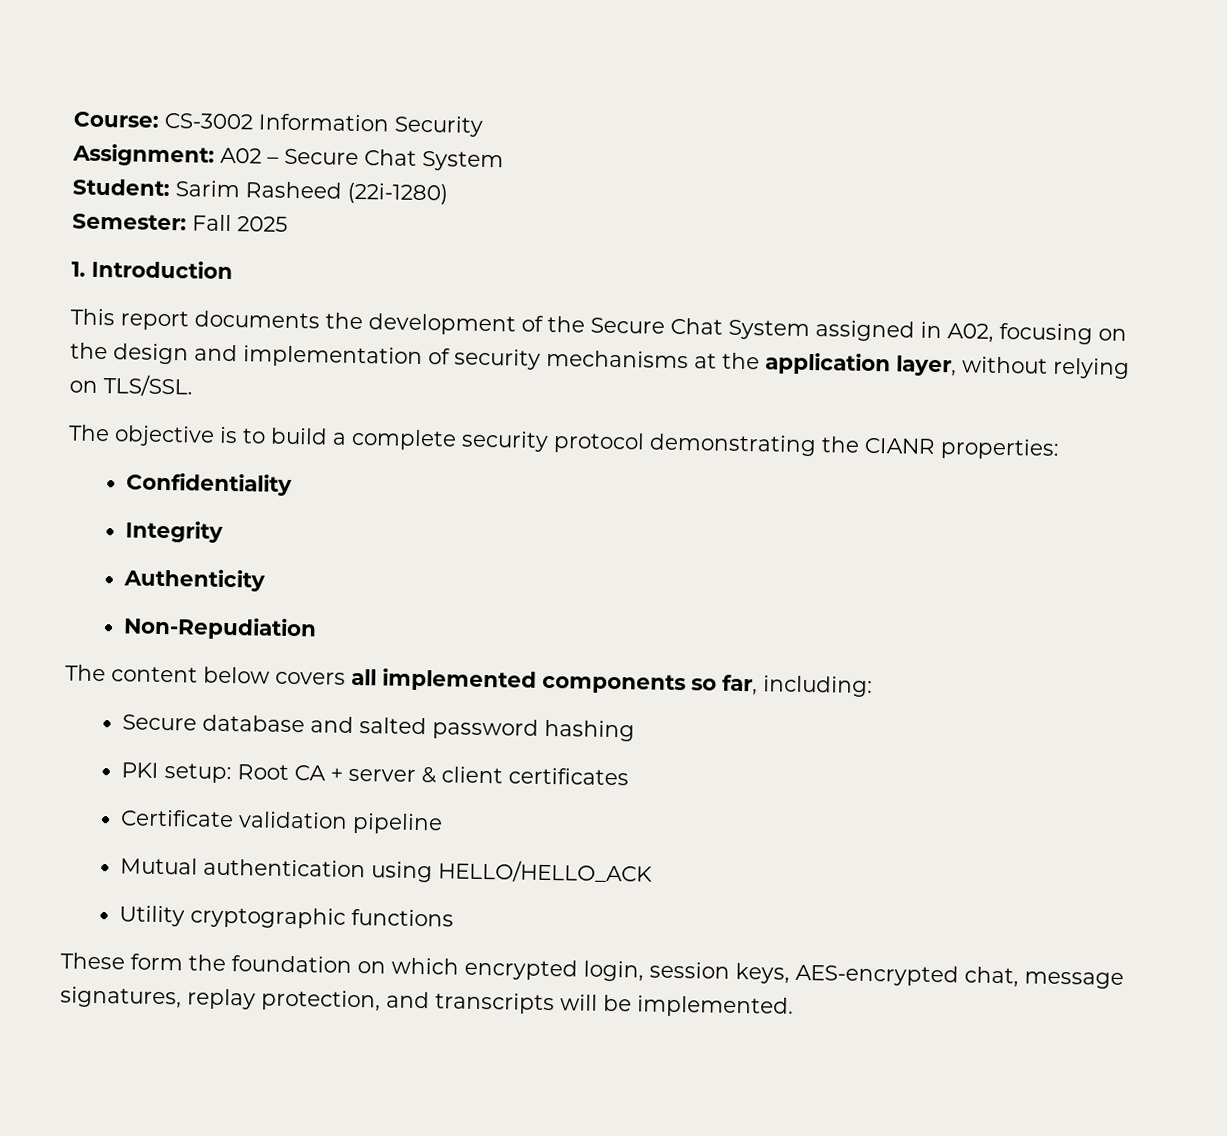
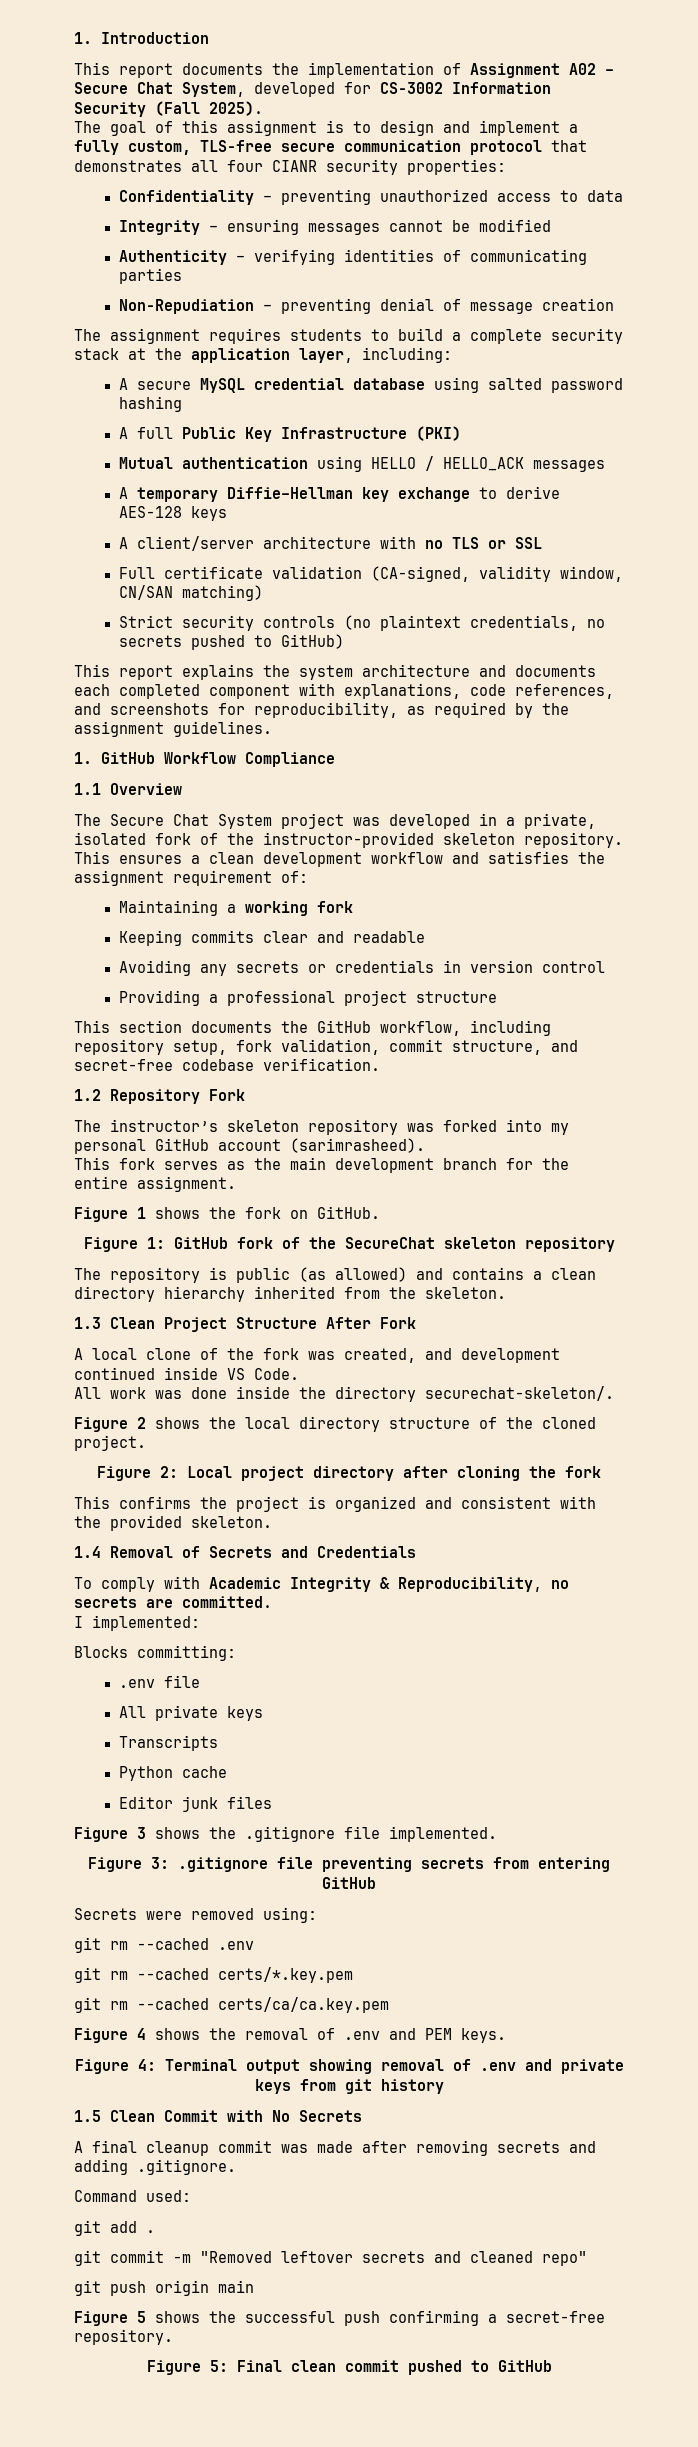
- Course: CS-3002 Information Security
- Assignment: A02 – Secure Chat System
- Student: Sarim Rasheed (22i-1280)
- Semester: Fall 2025
- This report documents the development of the Secure Chat System assigned in A02, focusing on the design and implementation of security mechanisms at the application layer, without relying on TLS/SSL.
- The objective is to build a complete security protocol demonstrating the CIANR properties:
- Confidentiality
- Integrity
- Authenticity
- Non-Repudiation
- The content below covers all implemented components so far, including:
- Secure database and salted password hashing
- PKI setup: Root CA + server & client certificates
- Certificate validation pipeline
- Mutual authentication using HELLO/HELLO_ACK
- Utility cryptographic functions
- These form the foundation on which encrypted login, session keys, AES-encrypted chat, message signatures, replay protection, and transcripts will be implemented.
+ This report documents the implementation of Assignment A02 – Secure Chat System, developed for CS-3002 Information Security (Fall 2025).
+ The goal of this assignment is to design and implement a fully custom, TLS-free secure communication protocol that demonstrates all four CIANR security properties:
+ Confidentiality – preventing unauthorized access to data
+ Integrity – ensuring messages cannot be modified
+ Authenticity – verifying identities of communicating parties
+ Non-Repudiation – preventing denial of message creation
+ The assignment requires students to build a complete security stack at the application layer, including:
+ A secure MySQL credential database using salted password hashing
+ A full Public Key Infrastructure (PKI)
+ Mutual authentication using HELLO / HELLO_ACK messages
+ A temporary Diffie–Hellman key exchange to derive AES-128 keys
+ A client/server architecture with no TLS or SSL
+ Full certificate validation (CA-signed, validity window, CN/SAN matching)
+ Strict security controls (no plaintext credentials, no secrets pushed to GitHub)
+ This report explains the system architecture and documents each completed component with explanations, code references, and screenshots for reproducibility, as required by the assignment guidelines.
+ 1. GitHub Workflow Compliance
+ 1.1 Overview
+ The Secure Chat System project was developed in a private, isolated fork of the instructor-provided skeleton repository. This ensures a clean development workflow and satisfies the assignment requirement of:
+ Maintaining a working fork
+ Keeping commits clear and readable
+ Avoiding any secrets or credentials in version control
+ Providing a professional project structure
+ This section documents the GitHub workflow, including repository setup, fork validation, commit structure, and secret-free codebase verification.
+ 1.2 Repository Fork
+ The instructor’s skeleton repository was forked into my personal GitHub account (sarimrasheed).
+ This fork serves as the main development branch for the entire assignment.
+ Figure 1 shows the fork on GitHub.
+ Figure 1: GitHub fork of the SecureChat skeleton repository
+ The repository is public (as allowed) and contains a clean directory hierarchy inherited from the skeleton.
+ 1.3 Clean Project Structure After Fork
+ A local clone of the fork was created, and development continued inside VS Code.
+ All work was done inside the directory securechat-skeleton/.
+ Figure 2 shows the local directory structure of the cloned project.
+ Figure 2: Local project directory after cloning the fork
+ This confirms the project is organized and consistent with the provided skeleton.
+ 1.4 Removal of Secrets and Credentials
+ To comply with Academic Integrity & Reproducibility, no secrets are committed.
+ I implemented:
+ Blocks committing:
+ .env file
+ All private keys
+ Transcripts
+ Python cache
+ Editor junk files
+ Figure 3 shows the .gitignore file implemented.
+ Figure 3: .gitignore file preventing secrets from entering GitHub
+ Secrets were removed using:
+ git rm --cached .env
+ git rm --cached certs/*.key.pem
+ git rm --cached certs/ca/ca.key.pem
+ Figure 4 shows the removal of .env and PEM keys.
+ Figure 4: Terminal output showing removal of .env and private keys from git history
+ 1.5 Clean Commit with No Secrets
+ A final cleanup commit was made after removing secrets and adding .gitignore.
+ Command used:
+ git add .
+ git commit -m "Removed leftover secrets and cleaned repo"
+ git push origin main
+ Figure 5 shows the successful push confirming a secret-free repository.
+ Figure 5: Final clean commit pushed to GitHub

